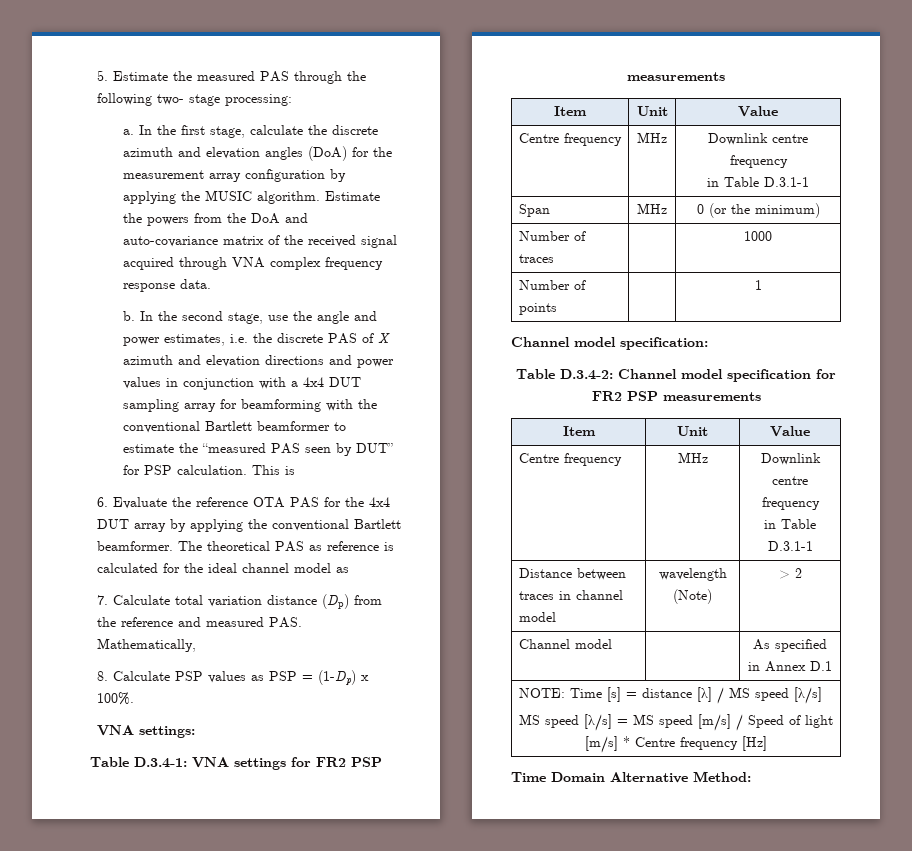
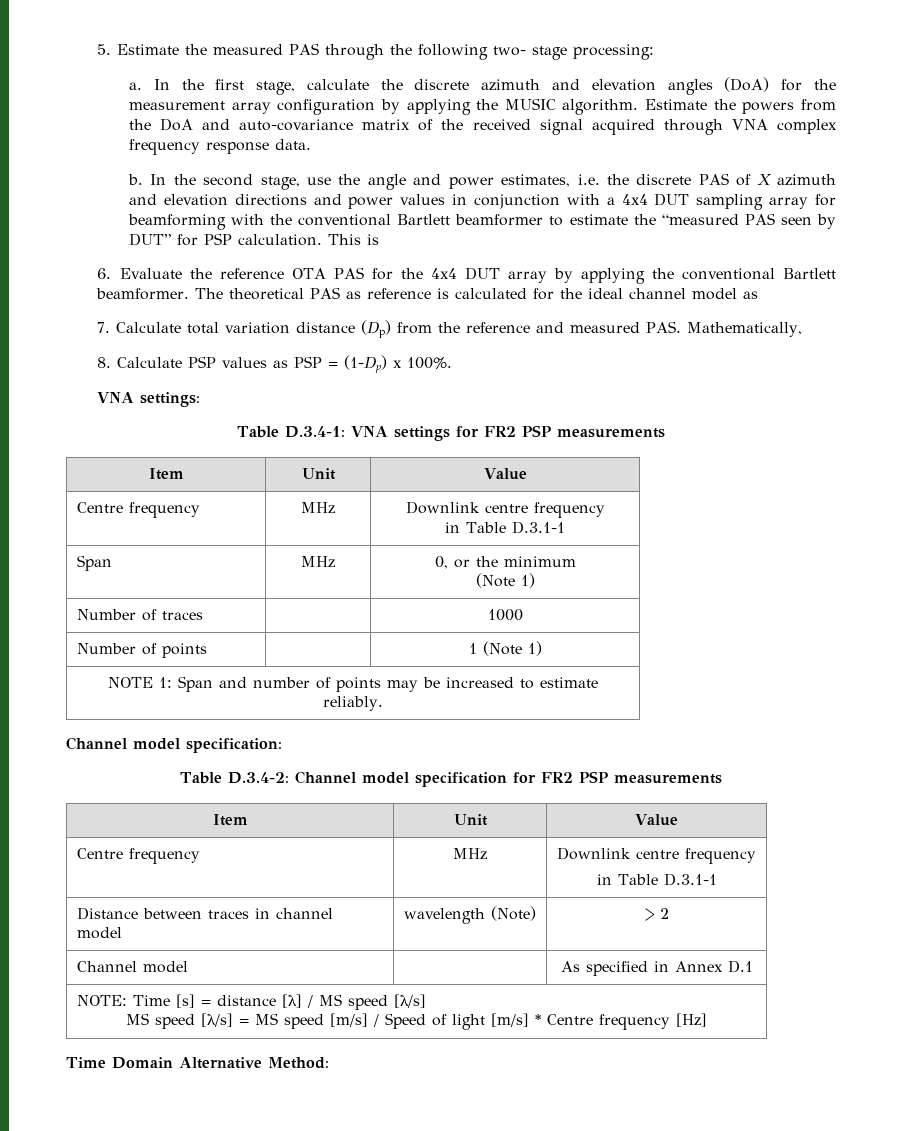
- Span | MHz | 0 (or the minimum)
+ Span | MHz | 0, or the minimum
+ (Note 1)
- Number of points | | 1
+ Number of points | | 1 (Note 1)
+ NOTE 1: Span and number of points may be increased to estimate reliably.

